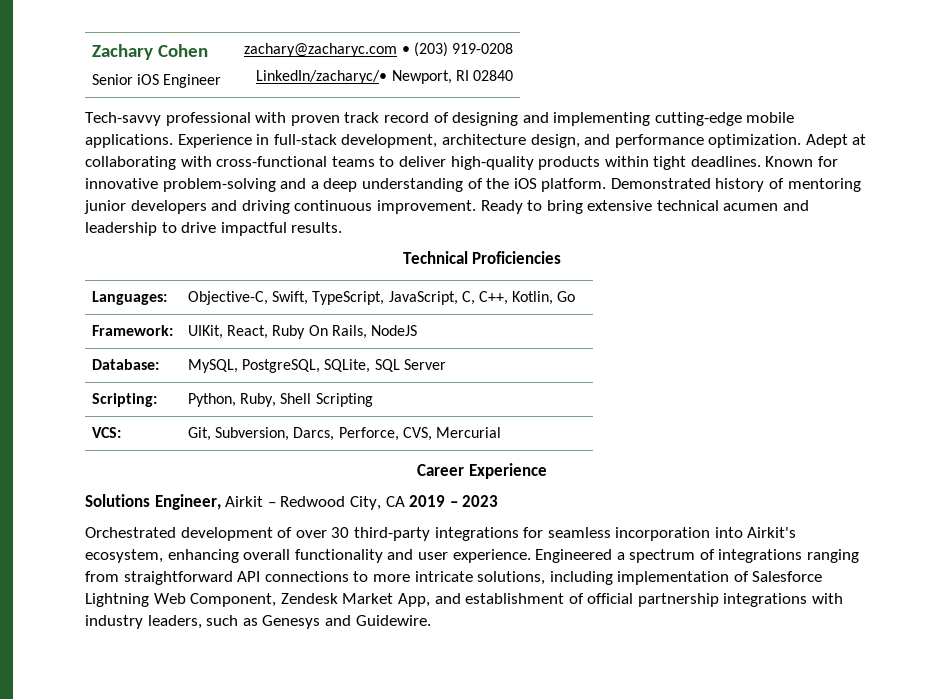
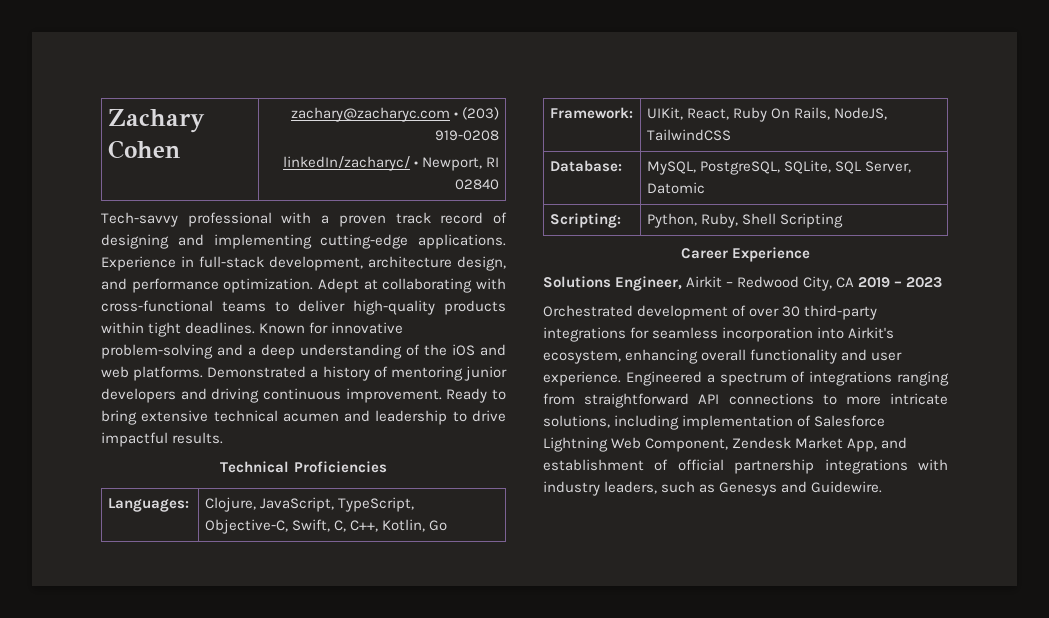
- Zachary Cohen
- Senior iOS Engineer | zachary@zacharyc.com • (203) 919-0208
- LinkedIn/zacharyc/• Newport, RI 02840
+ Zachary Cohen | zachary@zacharyc.com • (203) 919-0208
+ linkedIn/zacharyc/ • Newport, RI 02840
- Tech-savvy professional with proven track record of designing and implementing cutting-edge mobile applications.
+ Tech-savvy professional with a proven track record of designing and implementing cutting-edge applications.
- Known for innovative problem-solving and a deep understanding of the iOS platform. Demonstrated history of mentoring junior developers and driving continuous improvement.
+ Known for innovative problem-solving and a deep understanding of the iOS and web platforms. Demonstrated a history of mentoring junior developers and driving continuous improvement.
- Languages: | Objective-C, Swift, TypeScript, JavaScript, C, C++, Kotlin, Go
+ Languages: | Clojure, JavaScript, TypeScript, Objective-C, Swift, C, C++, Kotlin, Go
- Framework: | UIKit, React, Ruby On Rails, NodeJS
+ Framework: | UIKit, React, Ruby On Rails, NodeJS, TailwindCSS
- Database: | MySQL, PostgreSQL, SQLite, SQL Server
+ Database: | MySQL, PostgreSQL, SQLite, SQL Server, Datomic
- VCS: | Git, Subversion, Darcs, Perforce, CVS, Mercurial

